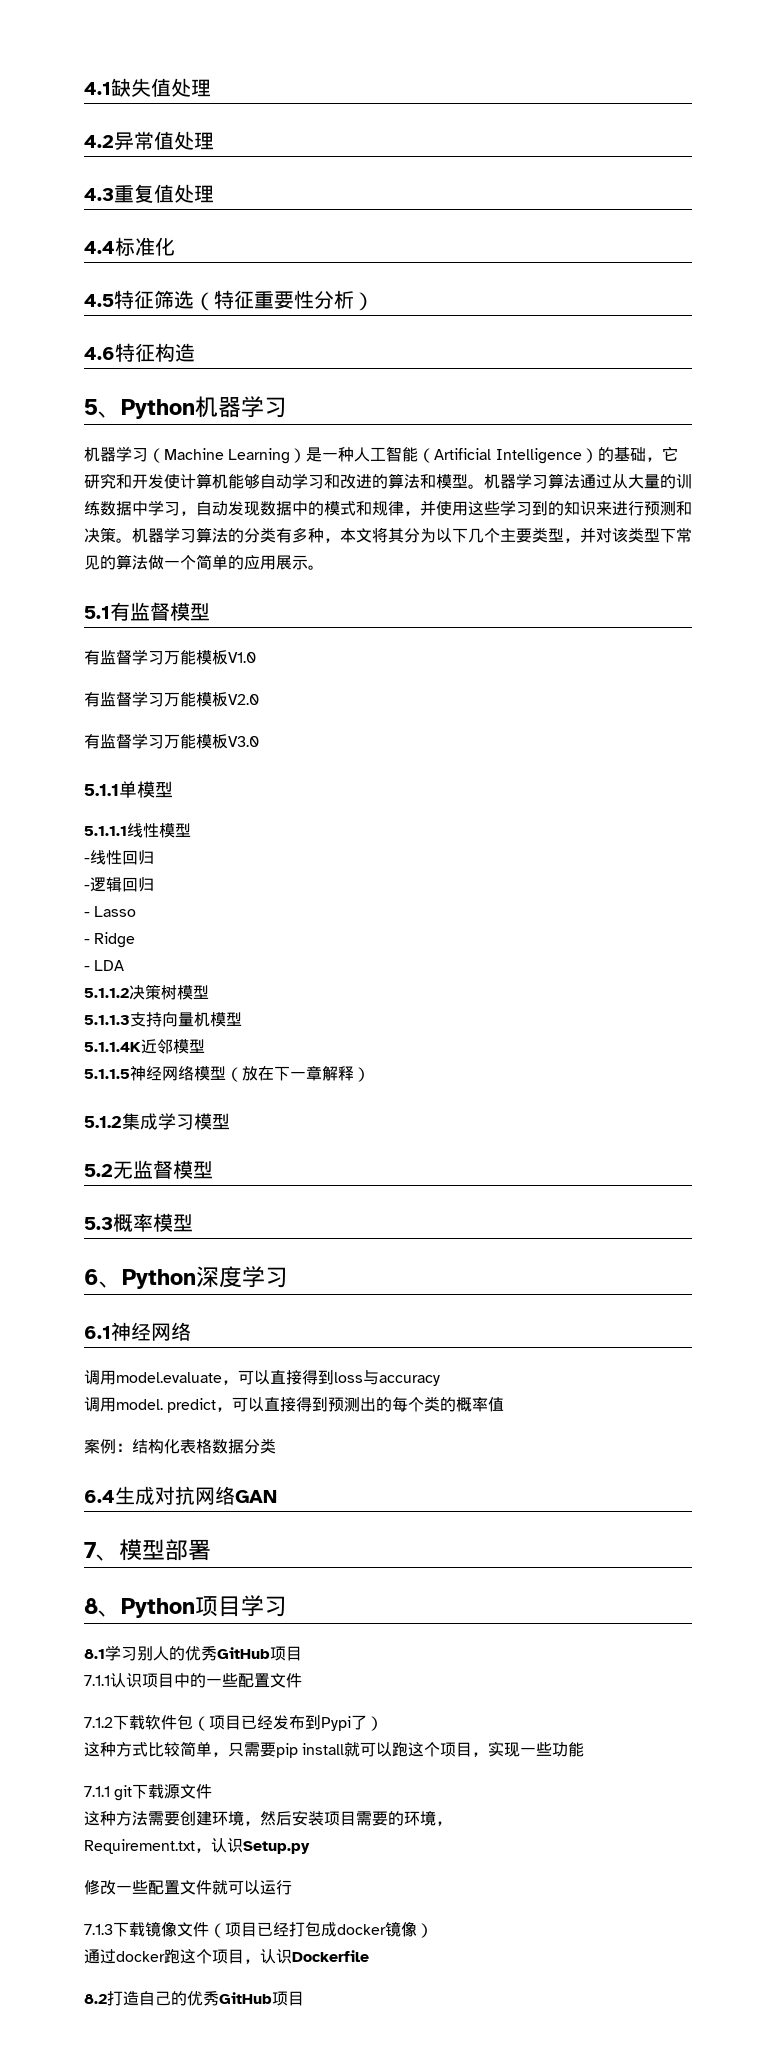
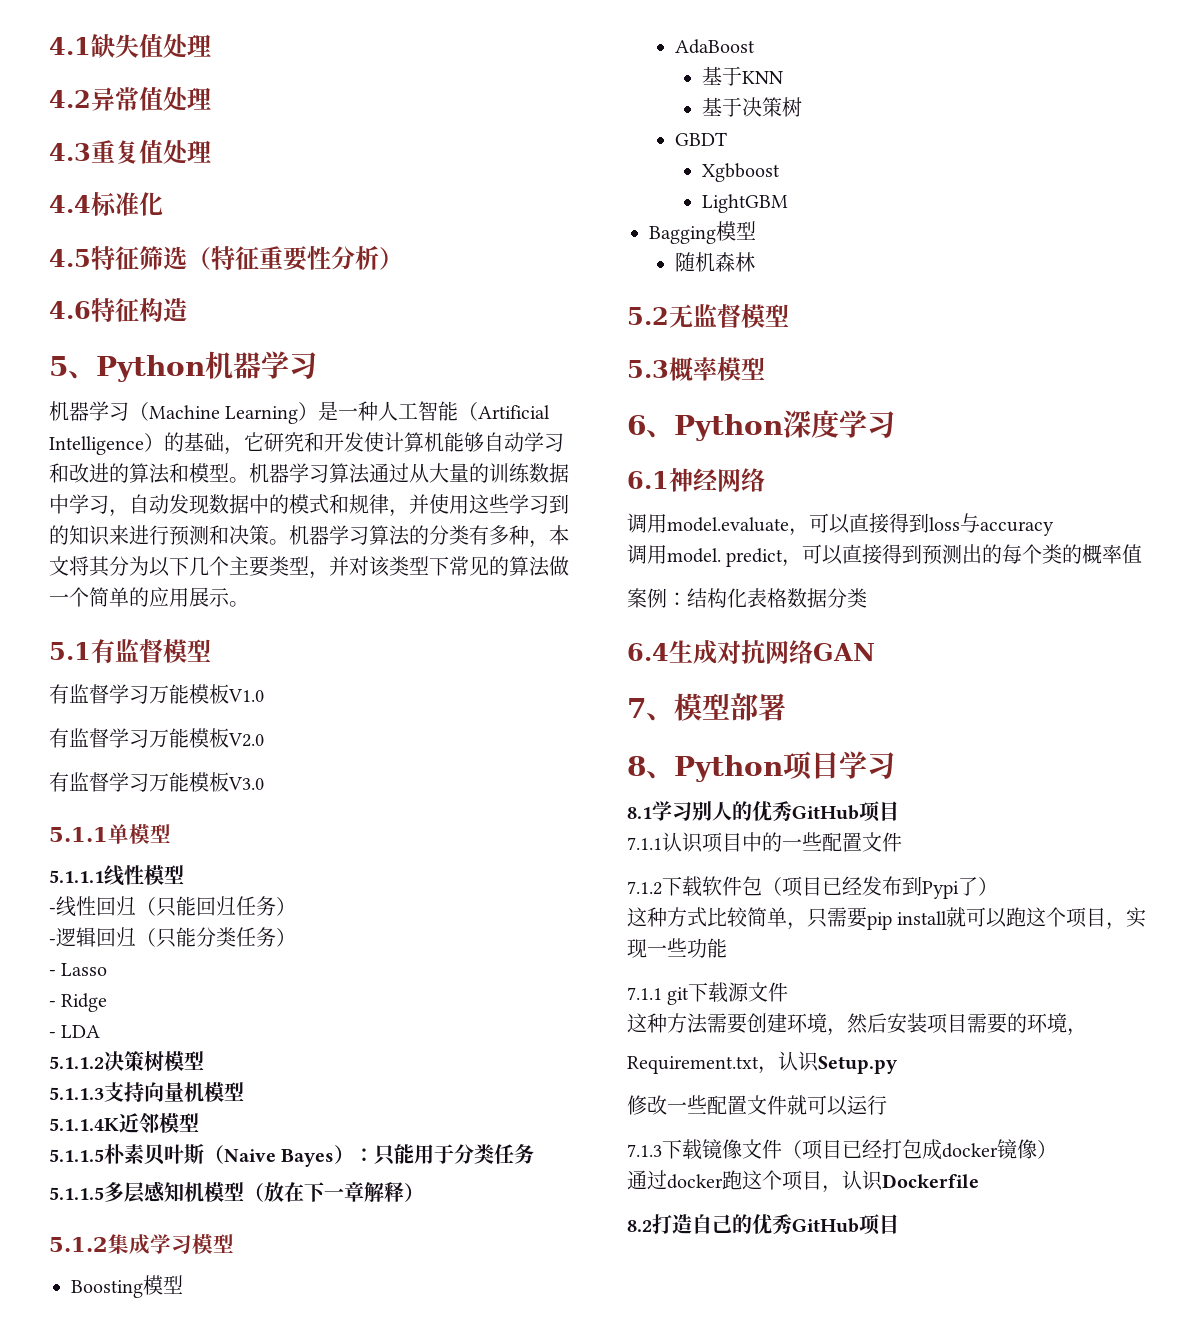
- -线性回归
+ -线性回归（只能回归任务）
- -逻辑回归
+ -逻辑回归（只能分类任务）
- 5.1.1.5神经网络模型（放在下一章解释）
+ 5.1.1.5朴素贝叶斯（Naive Bayes）：只能用于分类任务
+ 5.1.1.5多层感知机模型（放在下一章解释）
+ Boosting模型
+ AdaBoost
+ 基于KNN
+ 基于决策树
+ GBDT
+ Xgbboost
+ LightGBM
+ Bagging模型
+ 随机森林

